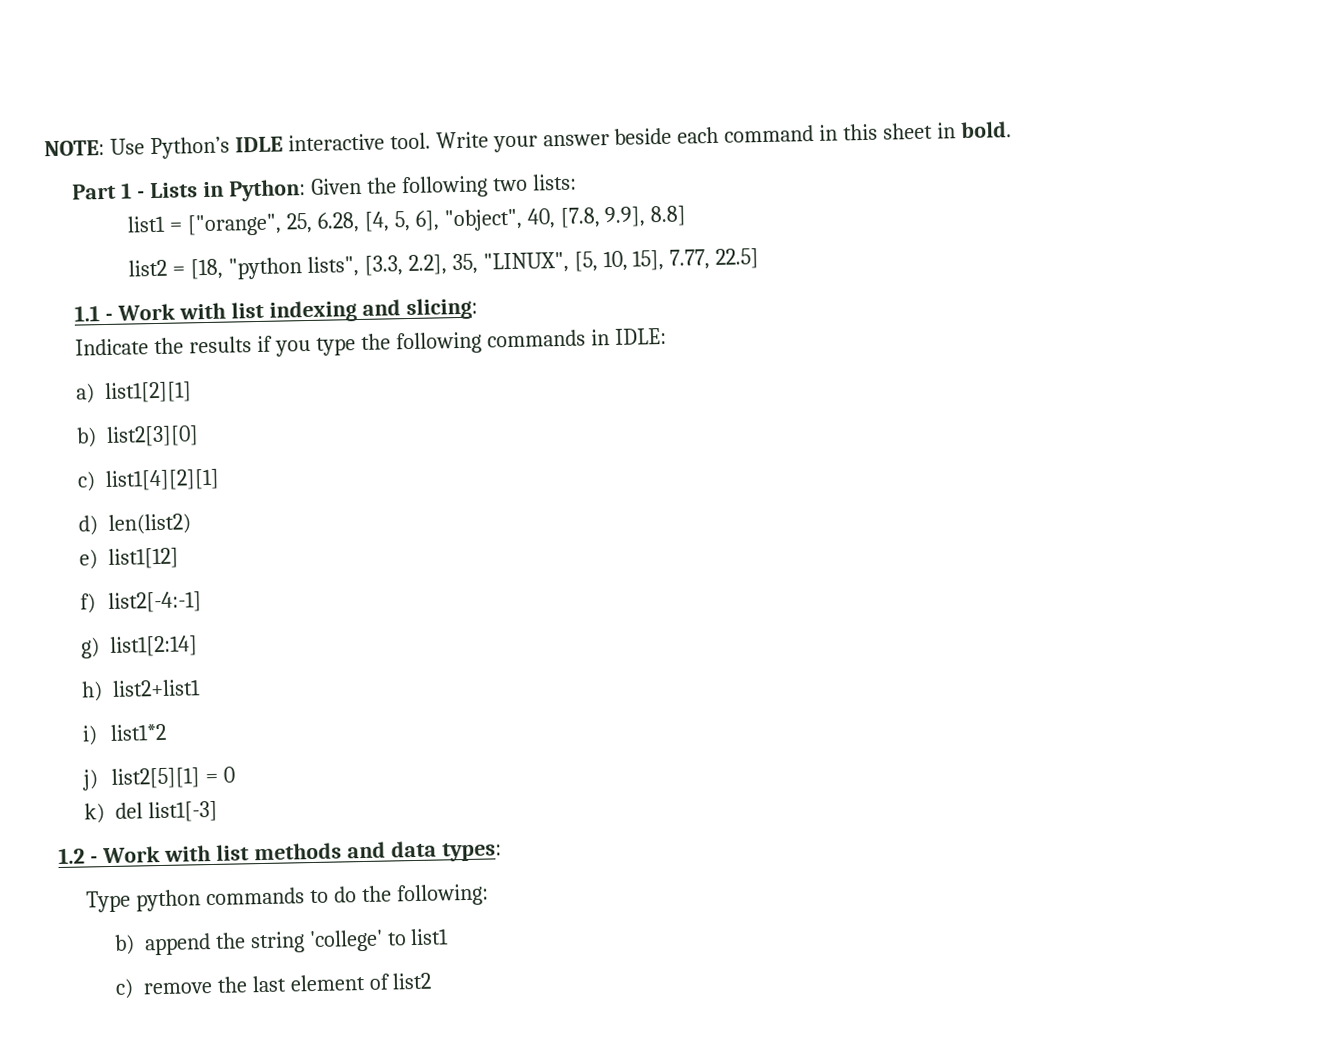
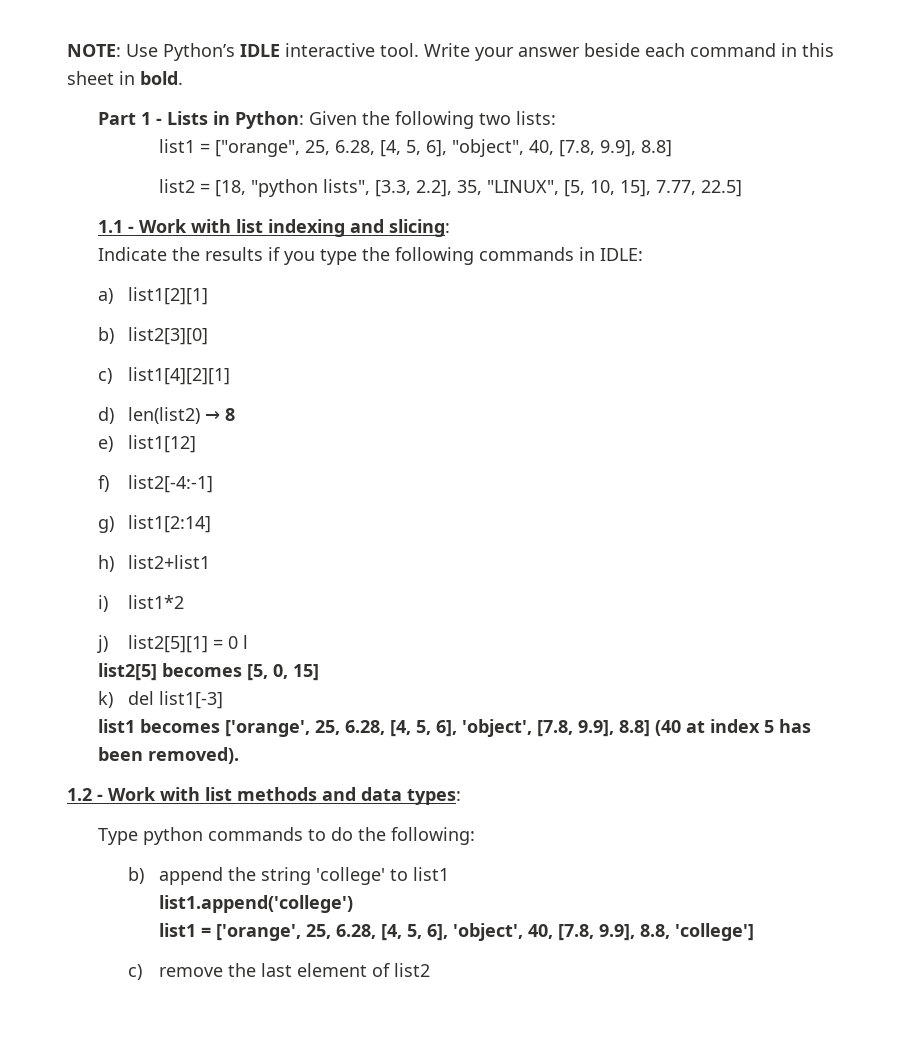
- d) len(list2)
+ d) len(list2) → 8
- j) list2[5][1] = 0
+ j) list2[5][1] = 0 l
+ list2[5] becomes [5, 0, 15]
  k) del list1[-3]
+ list1 becomes ['orange', 25, 6.28, [4, 5, 6], 'object', [7.8, 9.9], 8.8] (40 at index 5 has been removed).
+ list1.append('college')
+ list1 = ['orange', 25, 6.28, [4, 5, 6], 'object', 40, [7.8, 9.9], 8.8, 'college']

